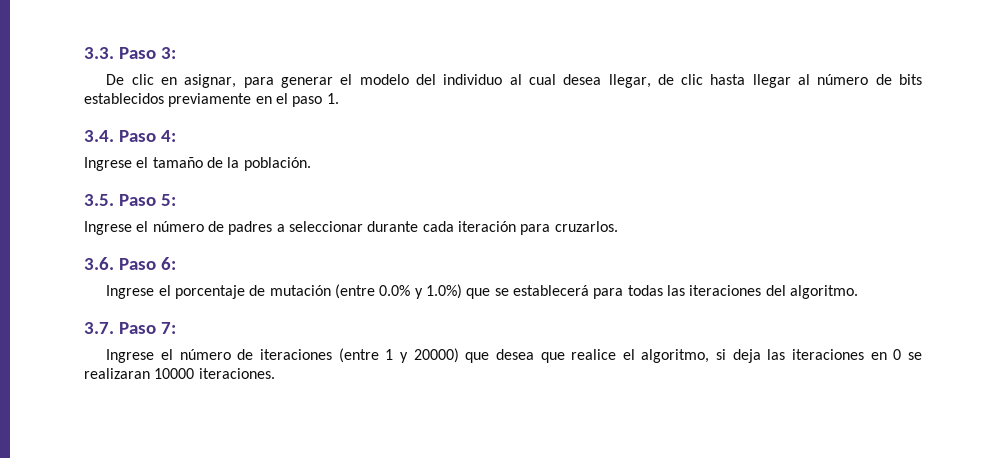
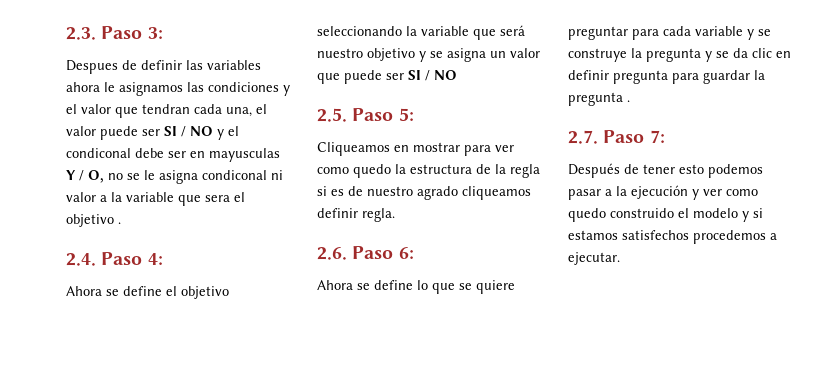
- 3.3. Paso 3:
+ 2.3. Paso 3:
- De clic en asignar, para generar el modelo del individuo al cual desea llegar, de clic hasta llegar al número de bits establecidos previamente en el paso 1.
- 3.4. Paso 4:
- Ingrese el tamaño de la población.
- 3.5. Paso 5:
- Ingrese el número de padres a seleccionar durante cada iteración para cruzarlos.
- 3.6. Paso 6:
- Ingrese el porcentaje de mutación (entre 0.0% y 1.0%) que se establecerá para todas las iteraciones del algoritmo.
- 3.7. Paso 7:
- Ingrese el número de iteraciones (entre 1 y 20000) que desea que realice el algoritmo, si deja las iteraciones en 0 se realizaran 10000 iteraciones.
+ Despues de definir las variables ahora le asignamos las condiciones y el valor que tendran cada una, el valor puede ser SI / NO y el condiconal debe ser en mayusculas Y / O, no se le asigna condiconal ni valor a la variable que sera el objetivo .
+ 2.4. Paso 4:
+ Ahora se define el objetivo seleccionando la variable que será nuestro objetivo y se asigna un valor que puede ser SI / NO
+ 2.5. Paso 5:
+ Cliqueamos en mostrar para ver como quedo la estructura de la regla si es de nuestro agrado cliqueamos definir regla.
+ 2.6. Paso 6:
+ Ahora se define lo que se quiere preguntar para cada variable y se construye la pregunta y se da clic en definir pregunta para guardar la pregunta .
+ 2.7. Paso 7:
+ Después de tener esto podemos pasar a la ejecución y ver como quedo construido el modelo y si estamos satisfechos procedemos a ejecutar.

